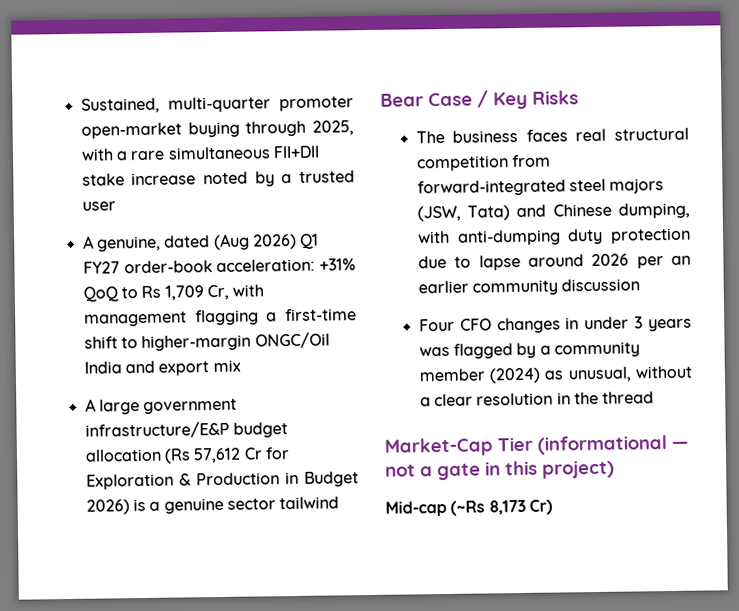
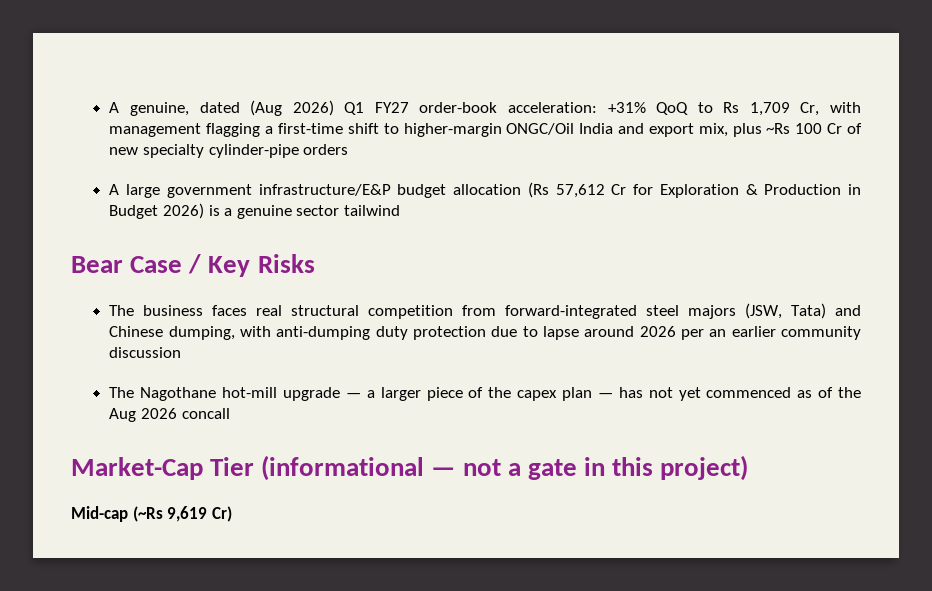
- Sustained, multi-quarter promoter open-market buying through 2025, with a rare simultaneous FII+DII stake increase noted by a trusted user
- A genuine, dated (Aug 2026) Q1 FY27 order-book acceleration: +31% QoQ to Rs 1,709 Cr, with management flagging a first-time shift to higher-margin ONGC/Oil India and export mix
+ A genuine, dated (Aug 2026) Q1 FY27 order-book acceleration: +31% QoQ to Rs 1,709 Cr, with management flagging a first-time shift to higher-margin ONGC/Oil India and export mix, plus ~Rs 100 Cr of new specialty cylinder-pipe orders
- Four CFO changes in under 3 years was flagged by a community member (2024) as unusual, without a clear resolution in the thread
+ The Nagothane hot-mill upgrade — a larger piece of the capex plan — has not yet commenced as of the Aug 2026 concall
- Mid-cap (~Rs 8,173 Cr)
+ Mid-cap (~Rs 9,619 Cr)

